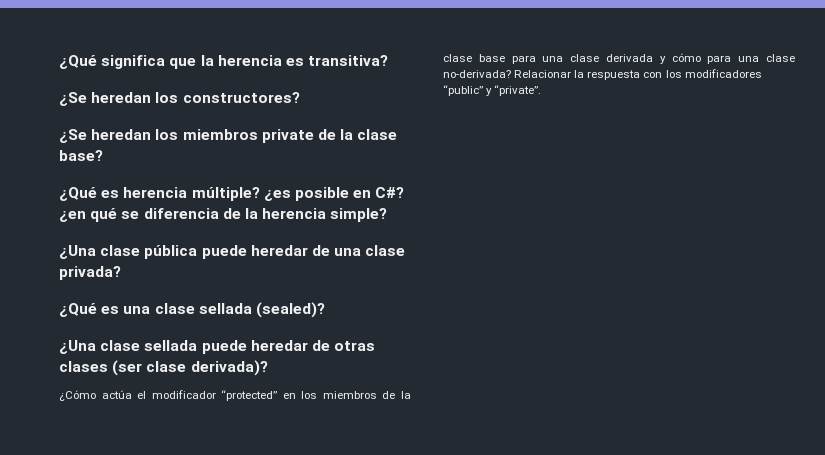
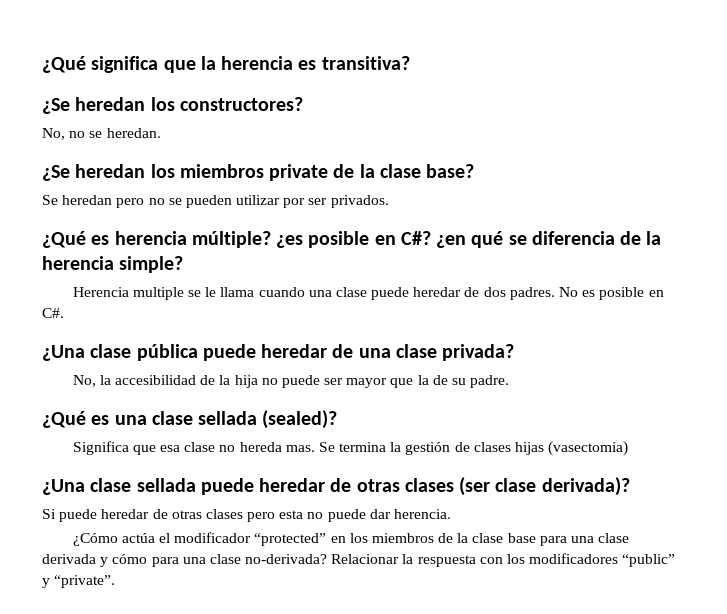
+ No, no se heredan.
+ Se heredan pero no se pueden utilizar por ser privados.
+ Herencia multiple se le llama cuando una clase puede heredar de dos padres. No es posible en C#.
+ No, la accesibilidad de la hija no puede ser mayor que la de su padre.
+ Significa que esa clase no hereda mas. Se termina la gestión de clases hijas (vasectomia)
+ Si puede heredar de otras clases pero esta no puede dar herencia.

